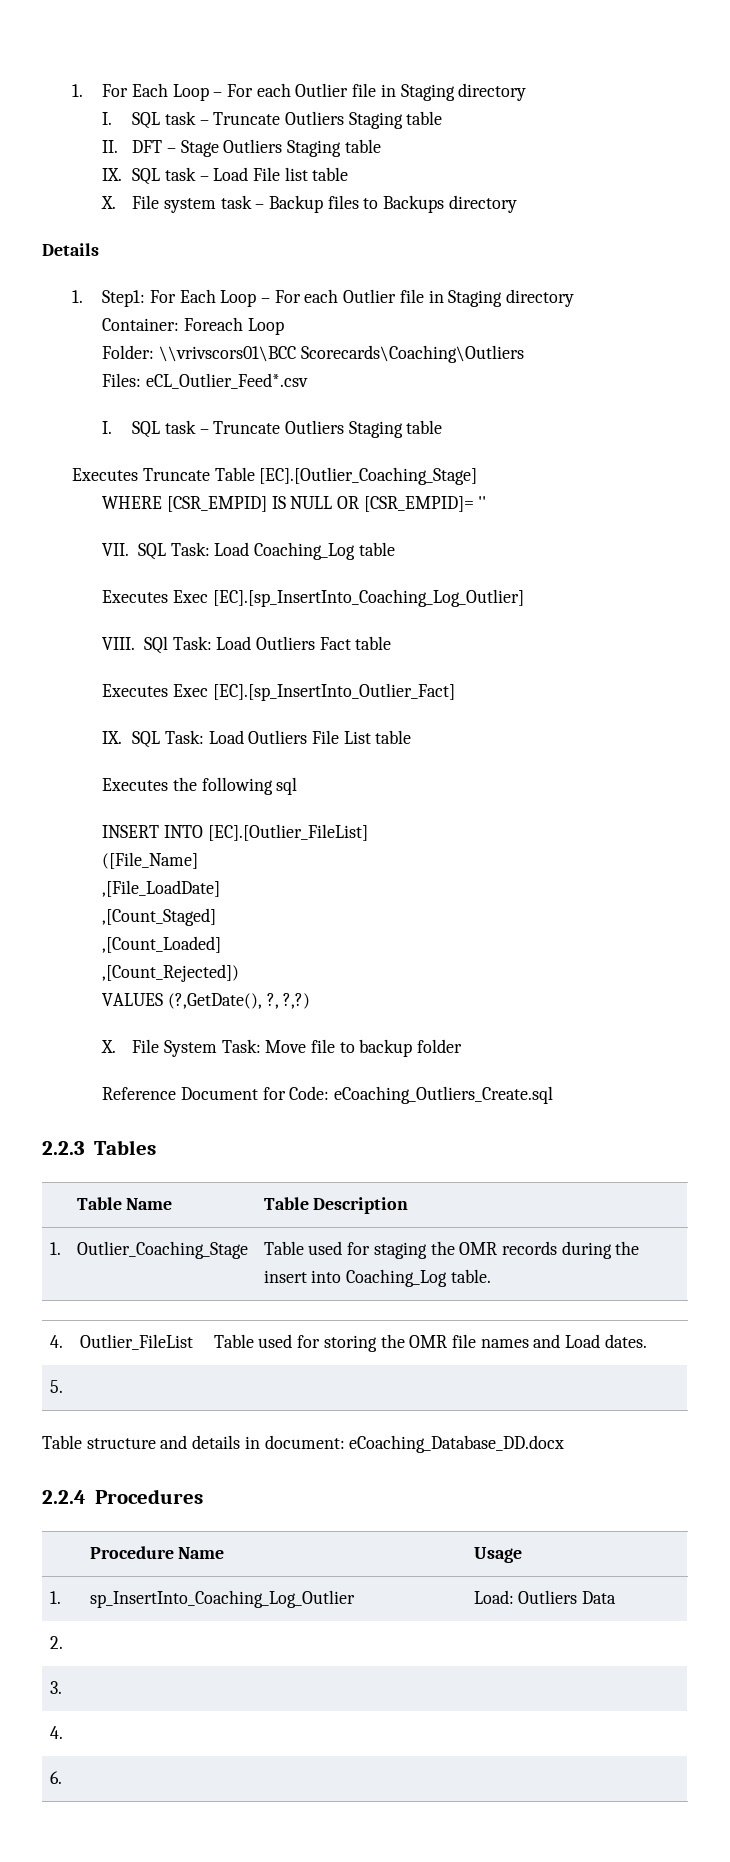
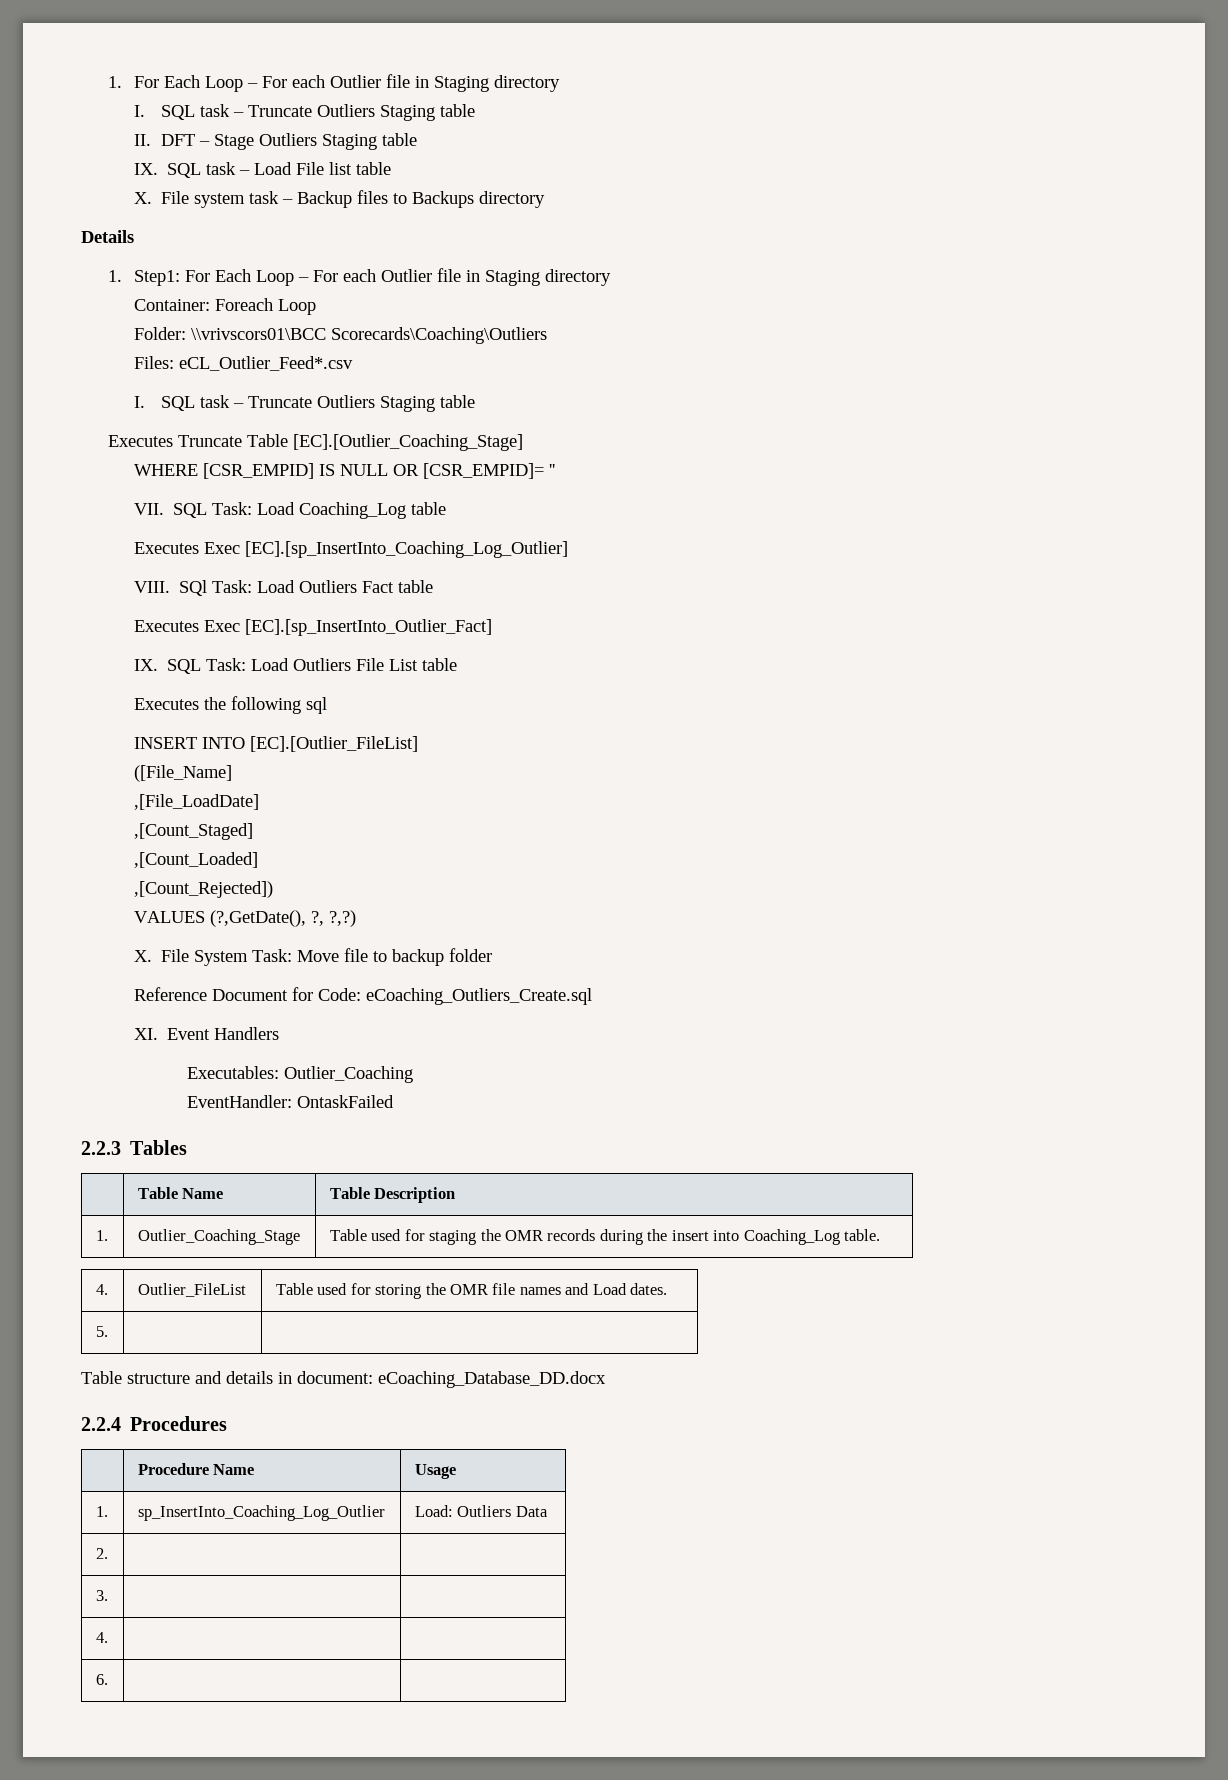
+ XI. Event Handlers
+ Executables: Outlier_Coaching
+ EventHandler: OntaskFailed

